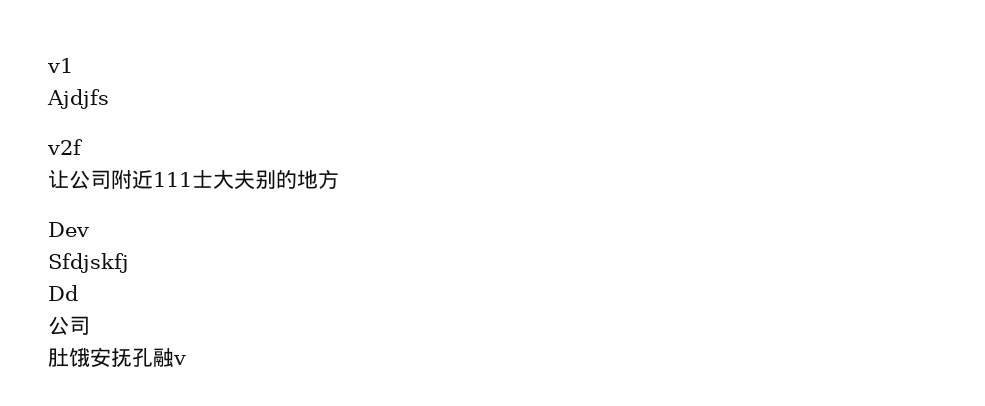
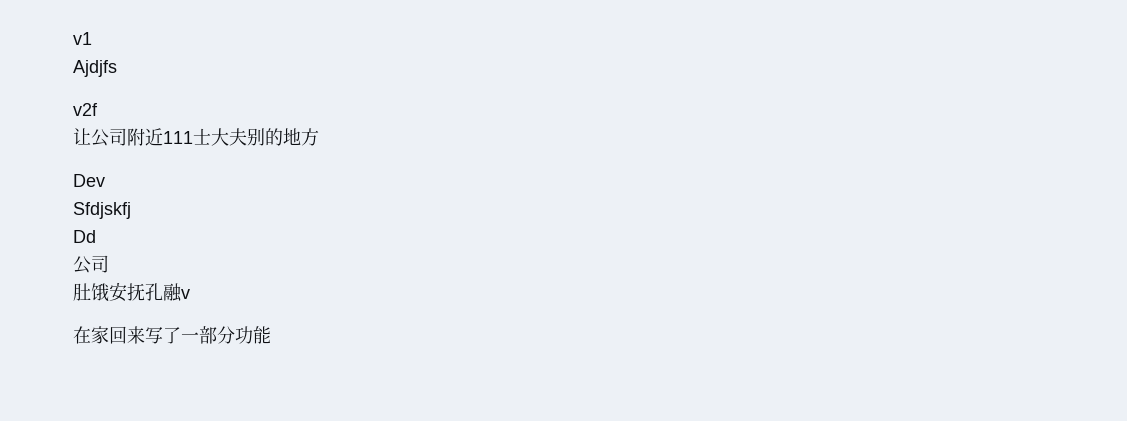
+ 在家回来写了一部分功能

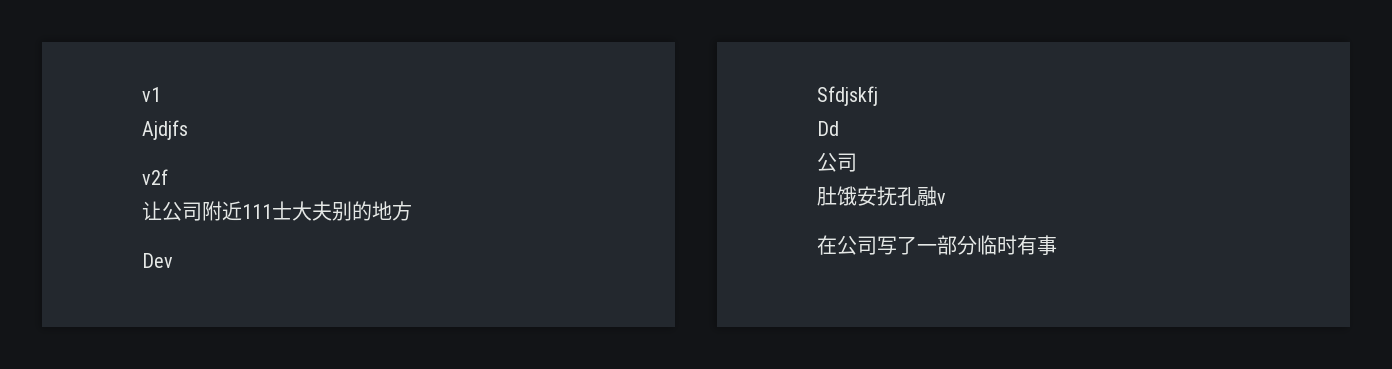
- 在家回来写了一部分功能
+ 在公司写了一部分临时有事

